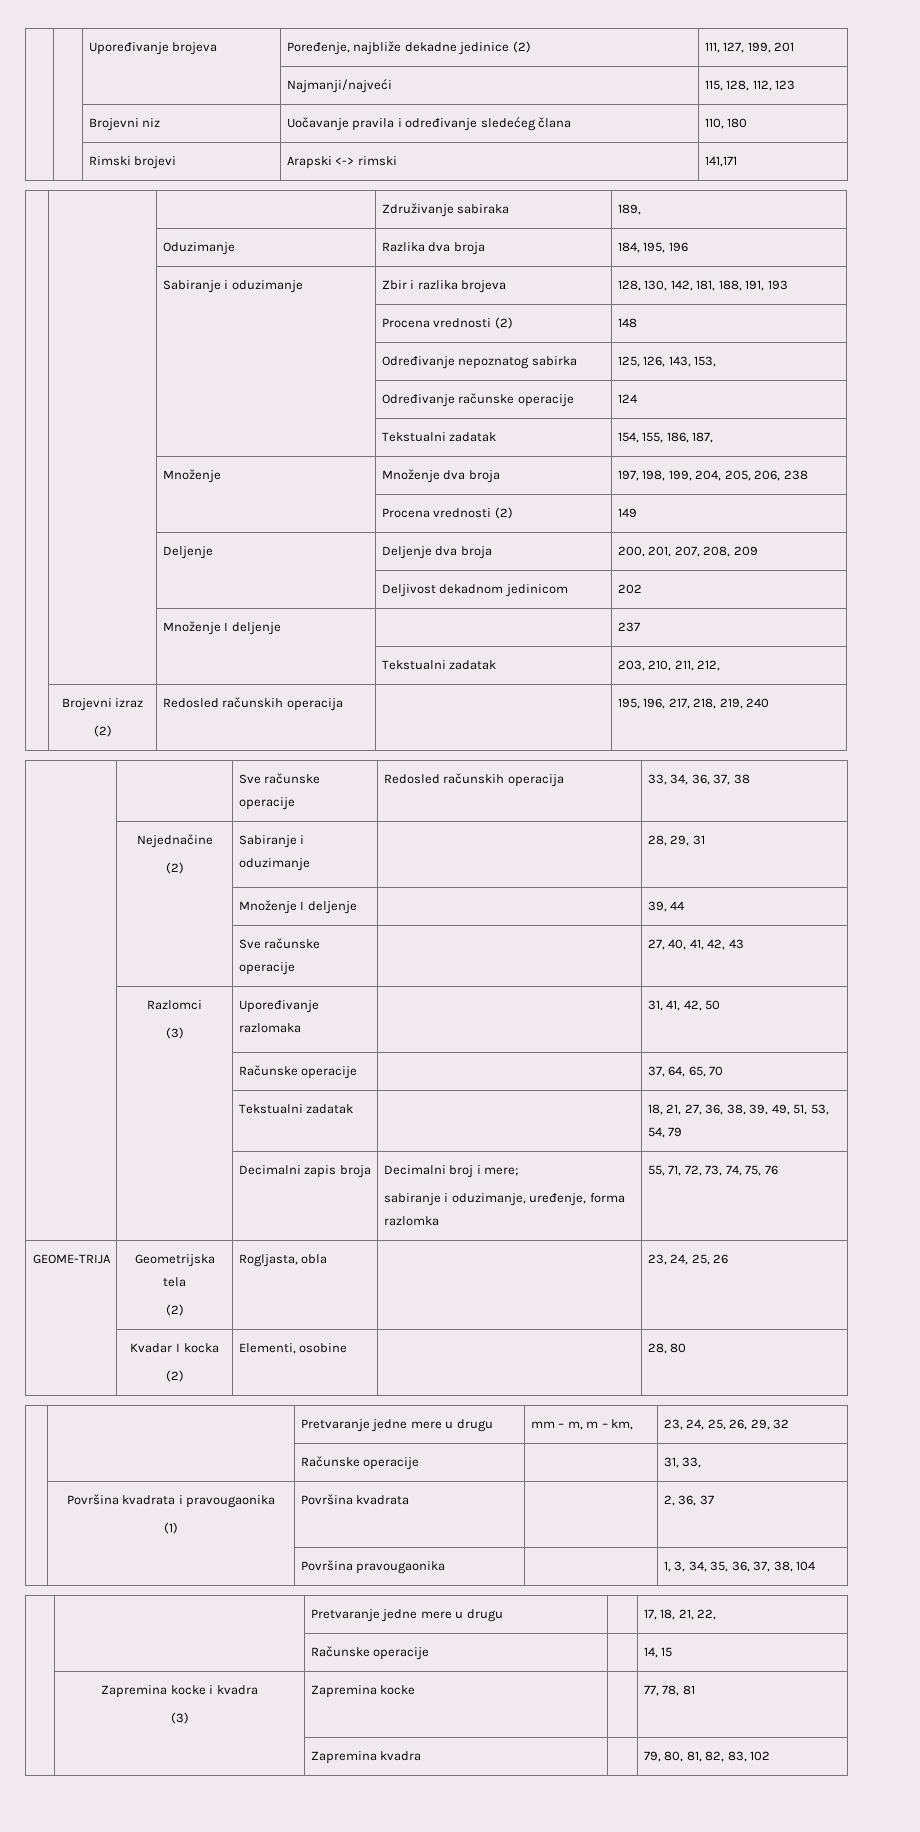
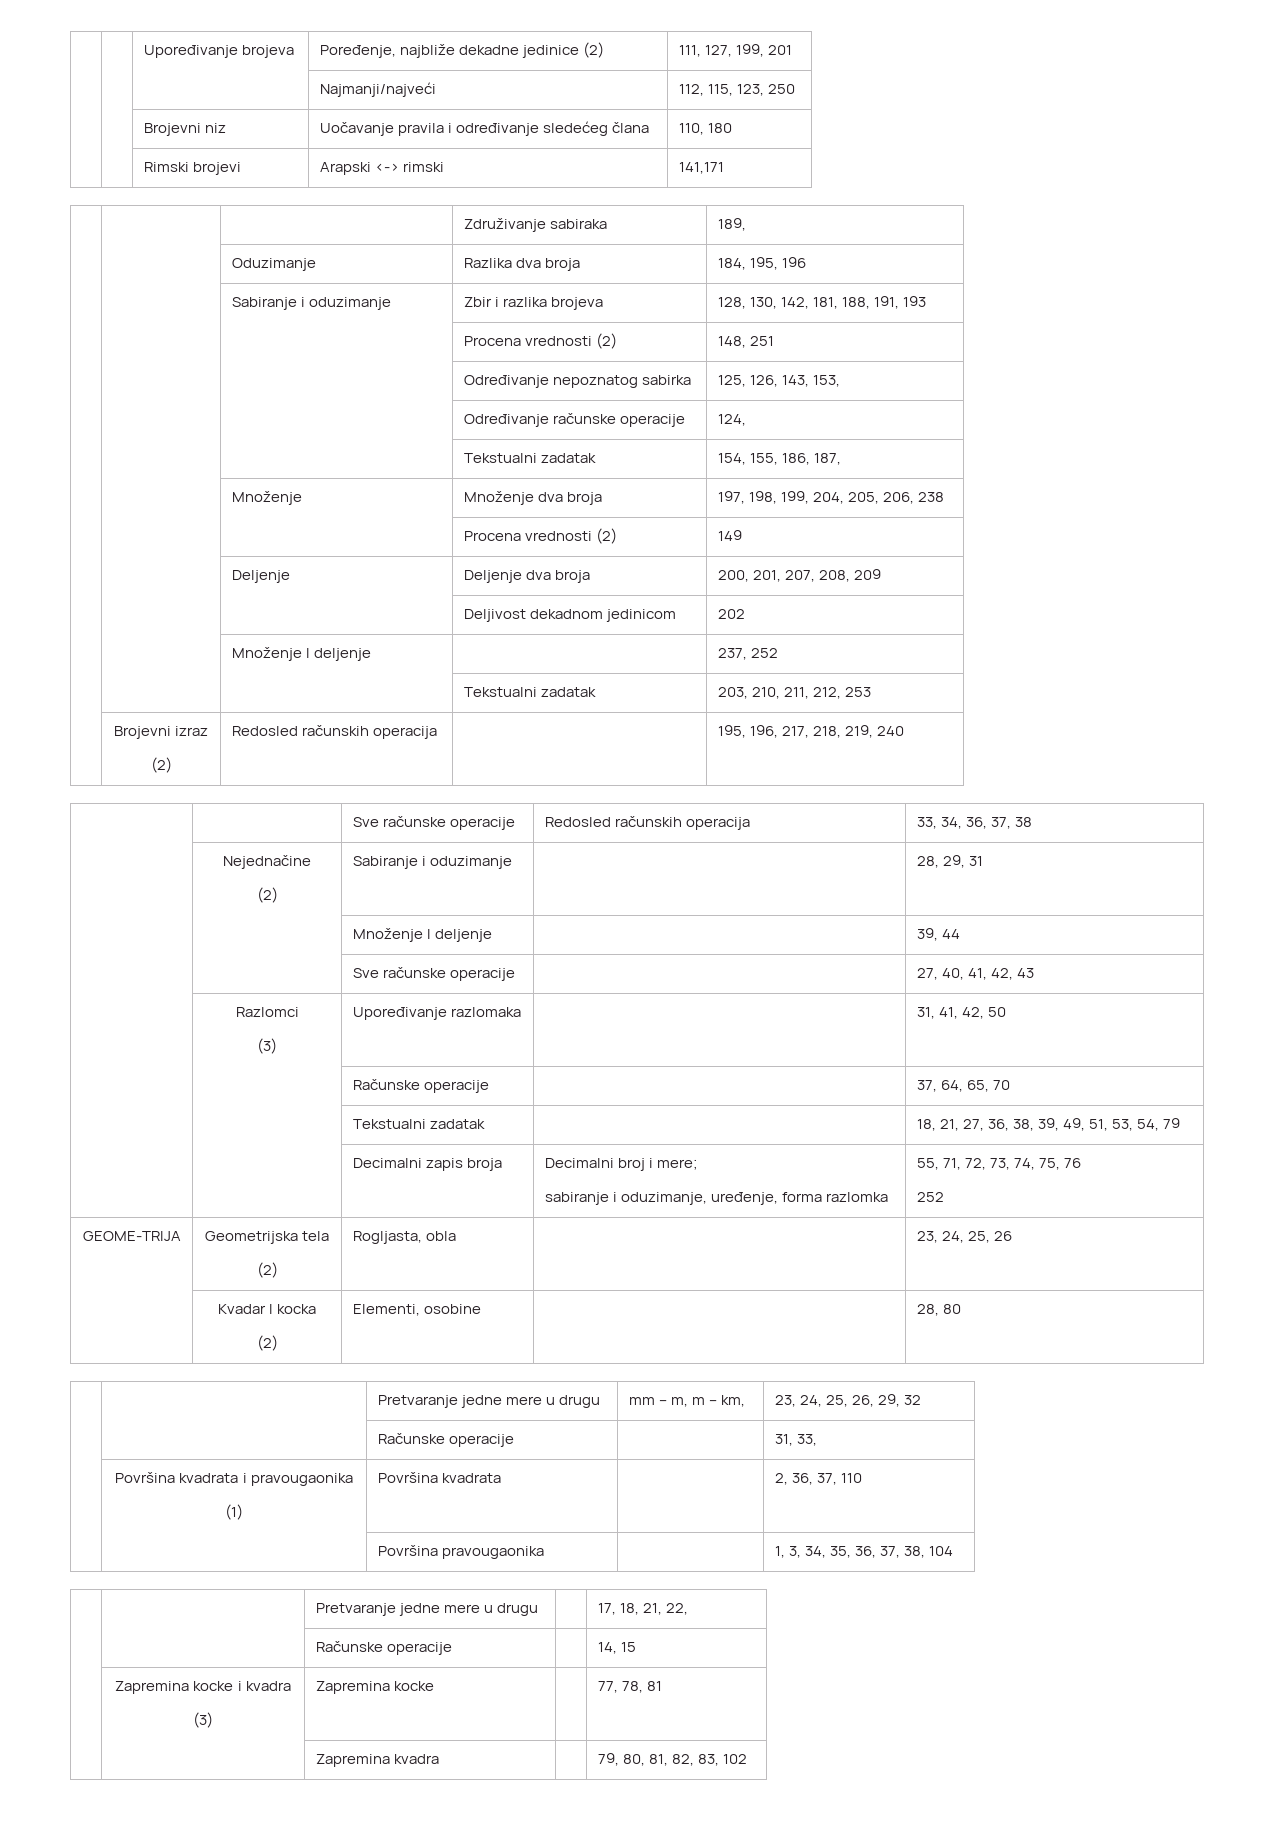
- | | | Najmanji/najveći | 115, 128, 112, 123
+ | | | Najmanji/najveći | 112, 115, 123, 250
- | | | Procena vrednosti (2) | 148
+ | | | Procena vrednosti (2) | 148, 251
- | | | Određivanje računske operacije | 124
+ | | | Određivanje računske operacije | 124,
- | | Množenje I deljenje | | 237
+ | | Množenje I deljenje | | 237, 252
- | | | Tekstualni zadatak | 203, 210, 211, 212,
+ | | | Tekstualni zadatak | 203, 210, 211, 212, 253
  | | Decimalni zapis broja | Decimalni broj i mere;
  sabiranje i oduzimanje, uređenje, forma razlomka | 55, 71, 72, 73, 74, 75, 76
+ 252
  | Površina kvadrata i pravougaonika
- (1) | Površina kvadrata | | 2, 36, 37
+ (1) | Površina kvadrata | | 2, 36, 37, 110

